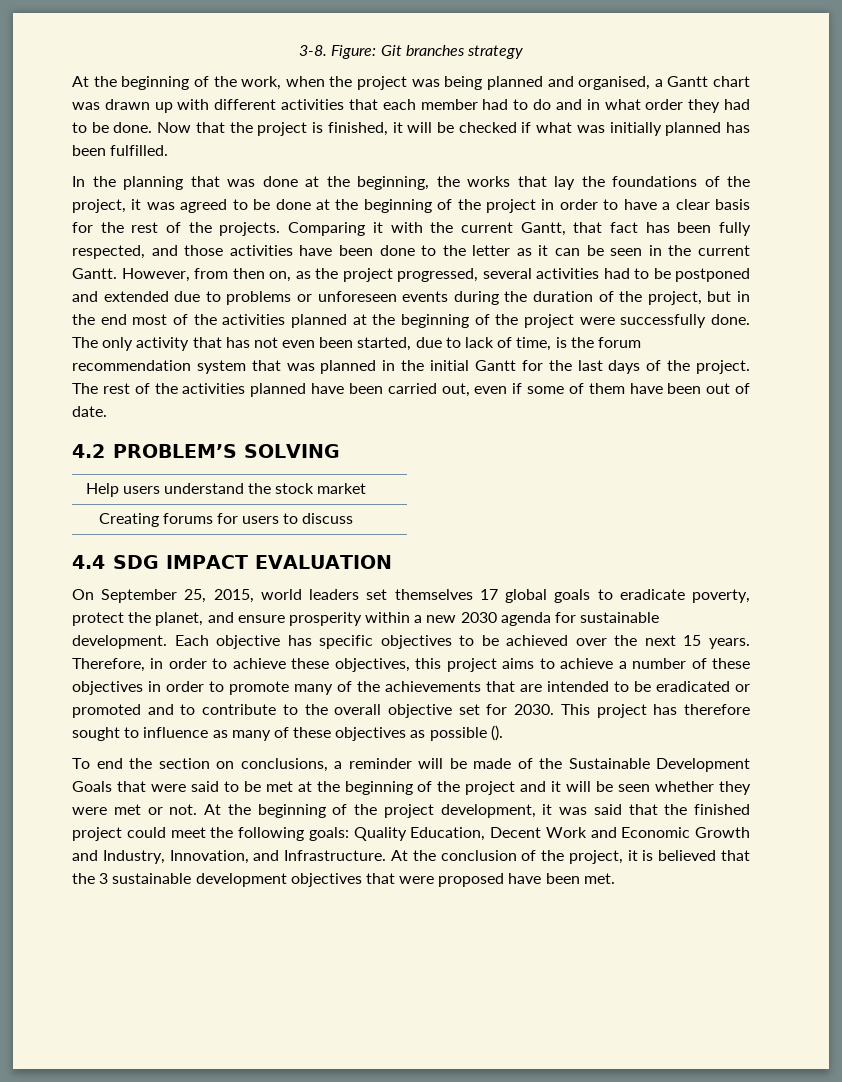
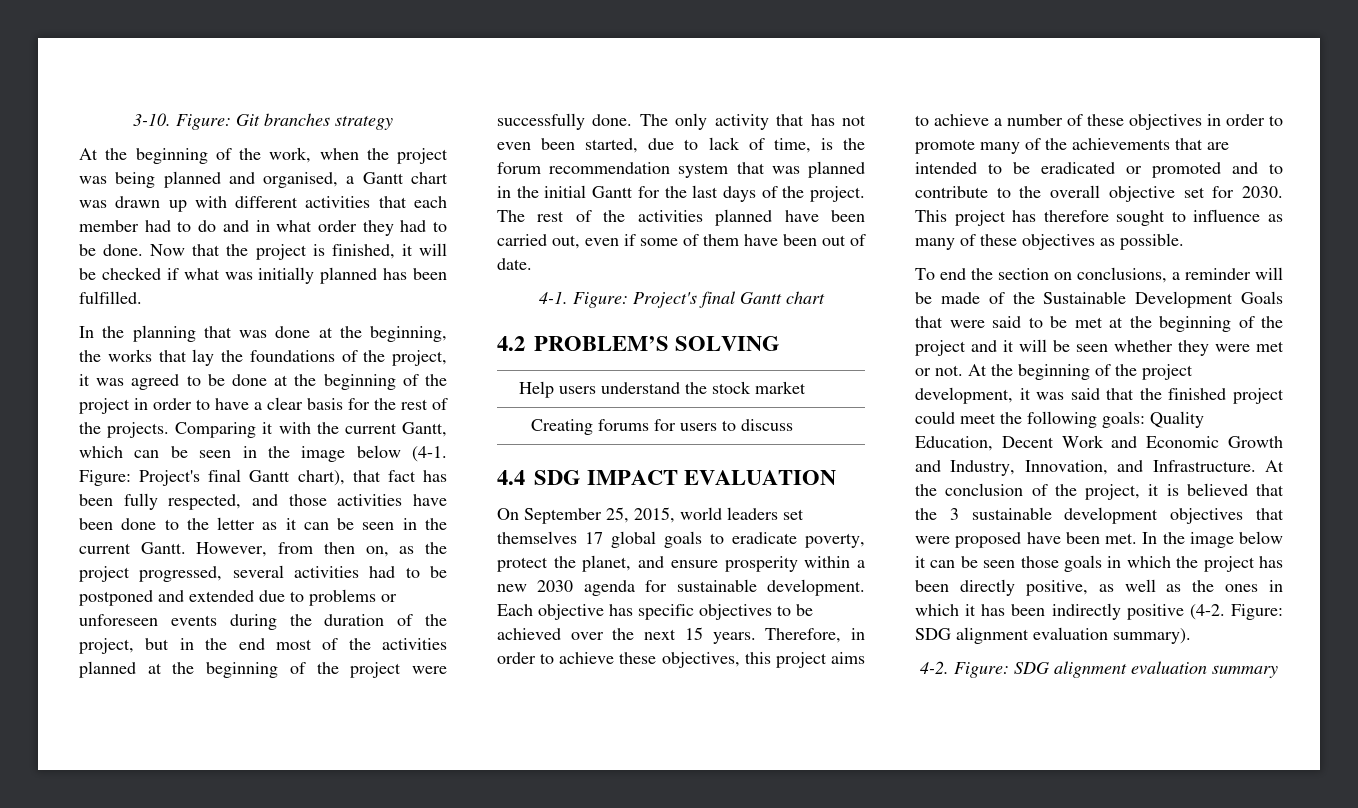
- 3-8.
+ 3-10.
- Comparing it with the current Gantt, that fact has been fully respected, and those activities have been done to the letter as it can be seen in the current Gantt.
+ Comparing it with the current Gantt, which can be seen in the image below (4-1. Figure: Project's final Gantt chart), that fact has been fully respected, and those activities have been done to the letter as it can be seen in the current Gantt.
+ 4-1. Figure: Project's final Gantt chart
- This project has therefore sought to influence as many of these objectives as possible ().
+ This project has therefore sought to influence as many of these objectives as possible.
+ In the image below it can be seen those goals in which the project has been directly positive, as well as the ones in which it has been indirectly positive (4-2. Figure: SDG alignment evaluation summary).
+ 4-2. Figure: SDG alignment evaluation summary

